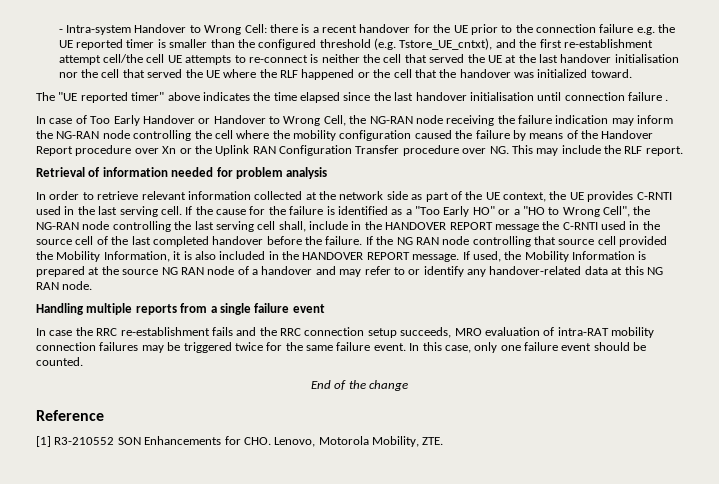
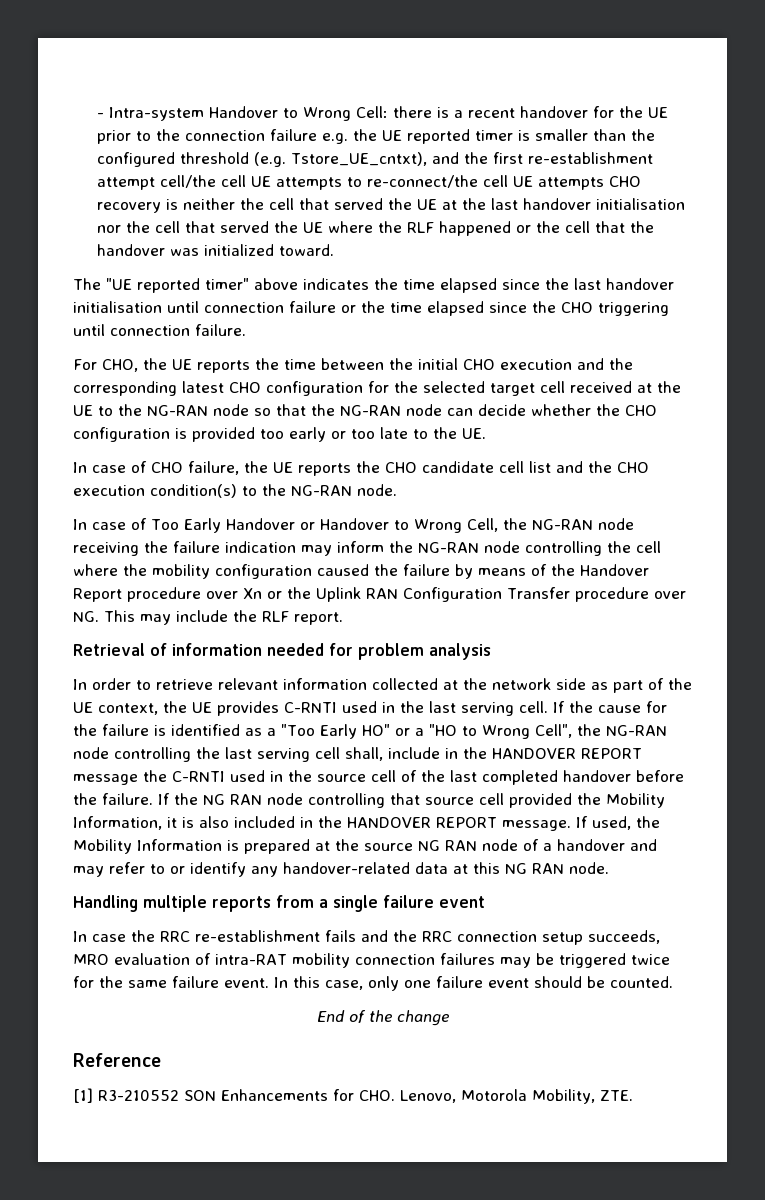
- there is a recent handover for the UE prior to the connection failure e.g. the UE reported timer is smaller than the configured threshold (e.g. Tstore_UE_cntxt), and the first re-establishment attempt cell/the cell UE attempts to re-connect is neither the cell that served the UE at the last handover initialisation nor the cell that served the UE where the RLF happened or the cell that the handover was initialized toward.
+ there is a recent handover for the UE prior to the connection failure e.g. the UE reported timer is smaller than the configured threshold (e.g. Tstore_UE_cntxt), and the first re-establishment attempt cell/the cell UE attempts to re-connect/the cell UE attempts CHO recovery is neither the cell that served the UE at the last handover initialisation nor the cell that served the UE where the RLF happened or the cell that the handover was initialized toward.
- The "UE reported timer" above indicates the time elapsed since the last handover initialisation until connection failure .
+ The "UE reported timer" above indicates the time elapsed since the last handover initialisation until connection failure or the time elapsed since the CHO triggering until connection failure.
+ For CHO, the UE reports the time between the initial CHO execution and the corresponding latest CHO configuration for the selected target cell received at the UE to the NG-RAN node so that the NG-RAN node can decide whether the CHO configuration is provided too early or too late to the UE.
+ In case of CHO failure, the UE reports the CHO candidate cell list and the CHO execution condition(s) to the NG-RAN node.

